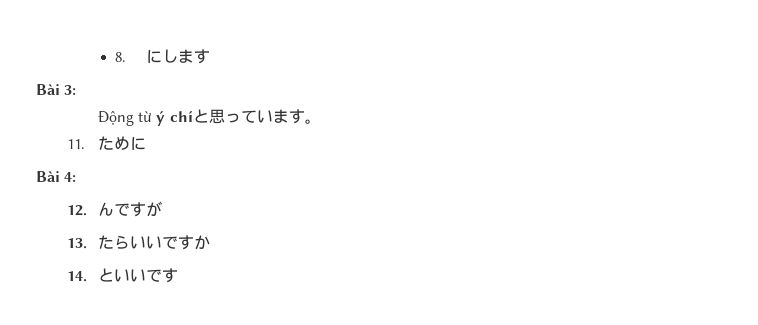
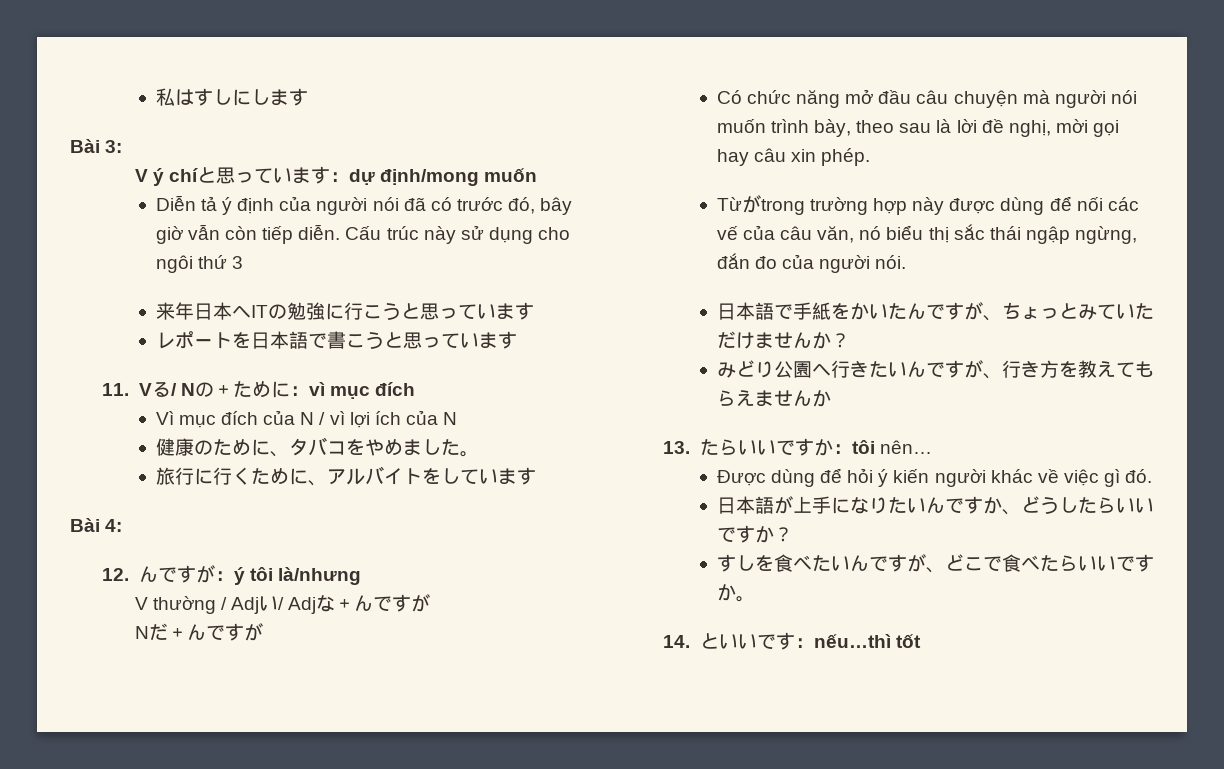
- 8.にします
+ 私はすしにします
- Động từ ý chíと思っています。
- 11.ために
+ V ý chíと思っています：dự định/mong muốn
+ Diễn tả ý định của người nói đã có trước đó, bây giờ vẫn còn tiếp diễn. Cấu trúc này sử dụng cho ngôi thứ 3
+ 来年日本へITの勉強に行こうと思っています
+ レポートを日本語で書こうと思っています
+ 11. Vる/ Nの＋ために：vì mục đích
+ Vì mục đích của N / vì lợi ích của N
+ 健康のために、タバコをやめました。
+ 旅行に行くために、アルバイトをしています
- 12.んですが
+ 12.んですが：ý tôi là/nhưng
+ V thường / Adjい/ Adjな＋んですが
+ Nだ＋んですが
+ Có chức năng mở đầu câu chuyện mà người nói muốn trình bày, theo sau là lời đề nghị, mời gọi hay câu xin phép.
+ Từがtrong trường hợp này được dùng để nối các vế của câu văn, nó biểu thị sắc thái ngập ngừng, đắn đo của người nói.
+ 日本語で手紙をかいたんですが、ちょっとみていただけませんか？
+ みどり公園へ行きたいんですが、行き方を教えてもらえませんか
- 13.たらいいですか
+ 13.たらいいですか：tôi nên…
+ Được dùng để hỏi ý kiến người khác về việc gì đó.
+ 日本語が上手になりたいんですか、どうしたらいいですか？
+ すしを食べたいんですが、どこで食べたらいいですか。
- 14.といいです
+ 14.といいです：nếu…thì tốt

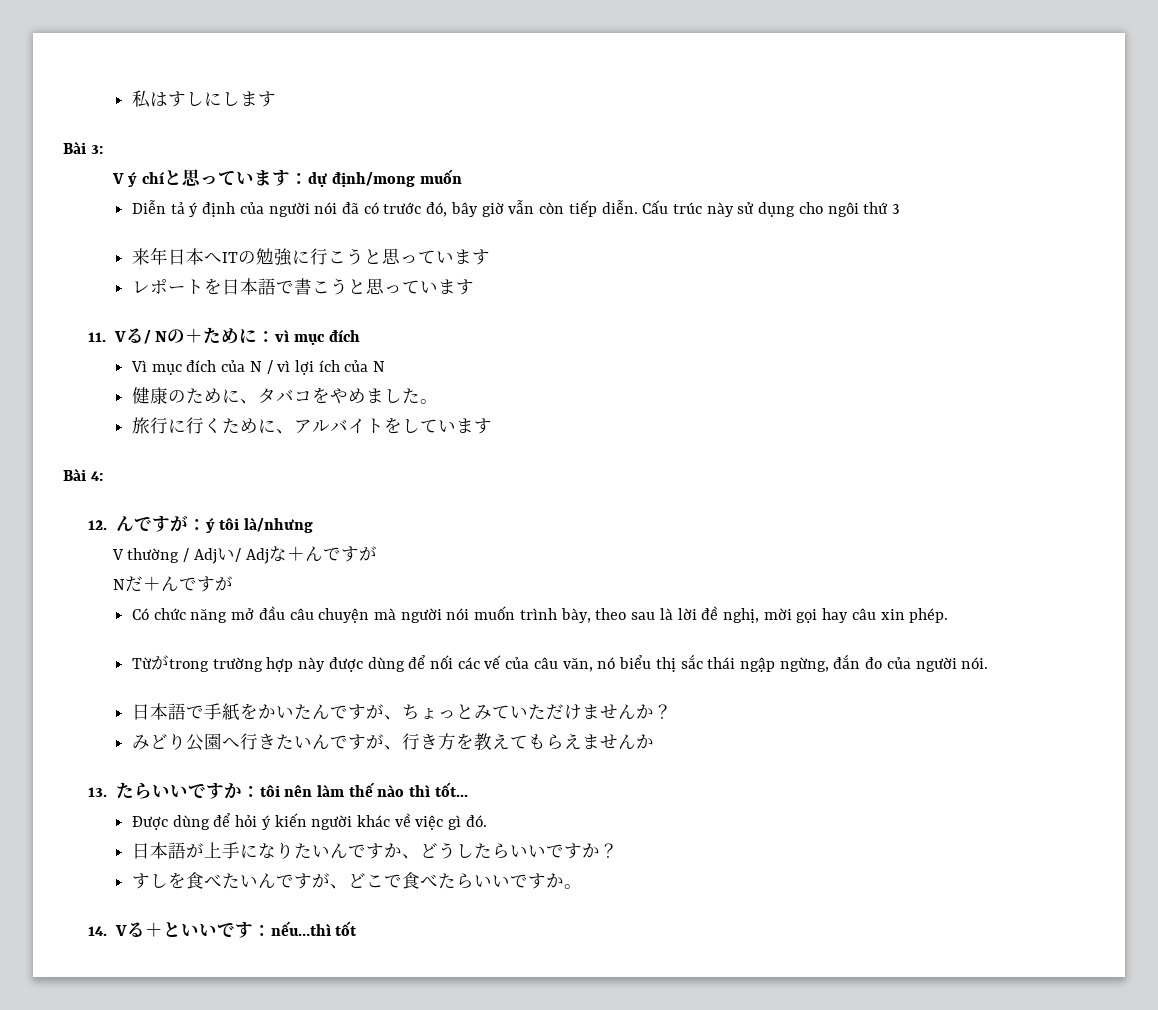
- 13.たらいいですか：tôi nên…
+ 13.たらいいですか：tôi nên làm thế nào thì tốt...
- 14.といいです：nếu…thì tốt
+ 14. Vる＋といいです：nếu…thì tốt

